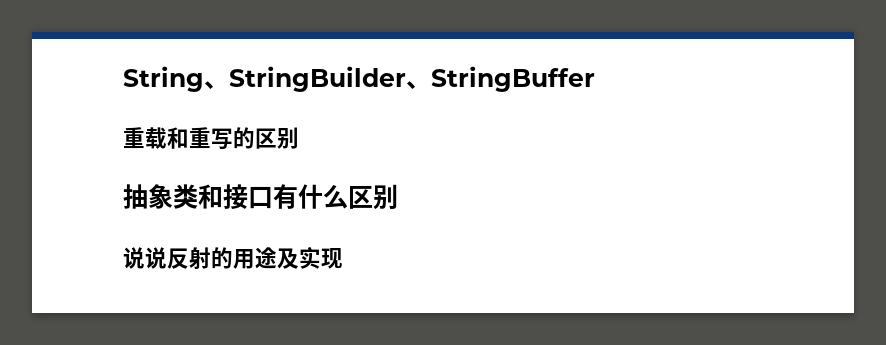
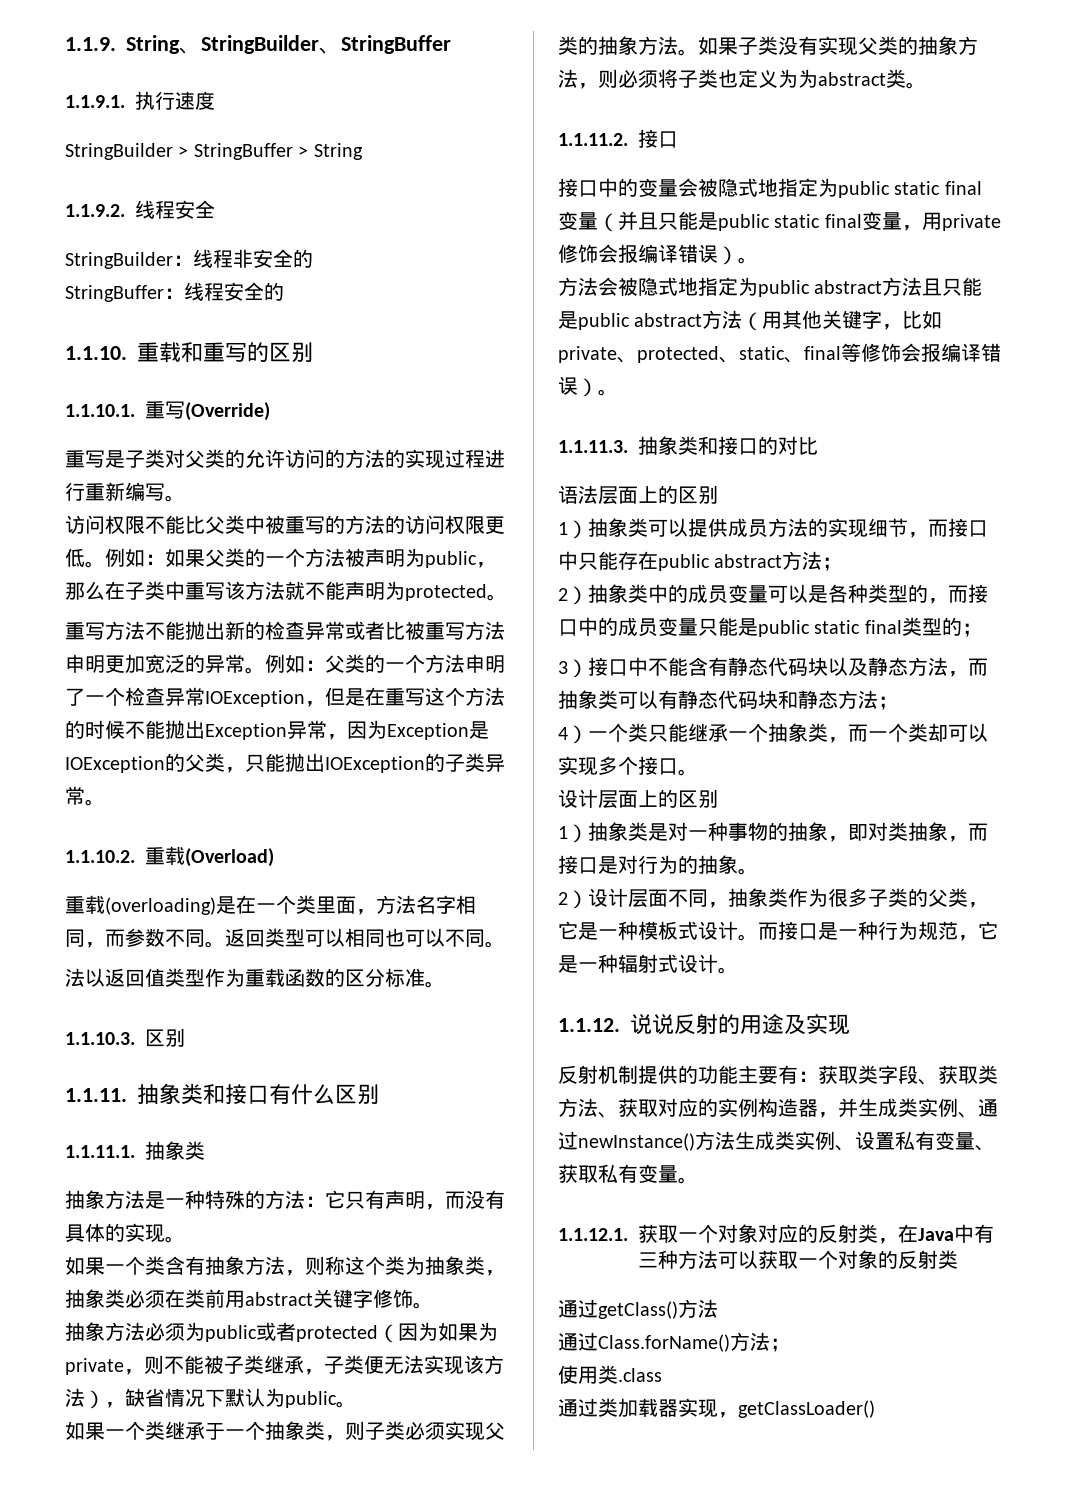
- String、StringBuilder、StringBuffer
+ 1.1.9. String、StringBuilder、StringBuffer
- 重载和重写的区别
- 抽象类和接口有什么区别
+ 1.1.9.1.执行速度
+ StringBuilder > StringBuffer > String
+ 1.1.9.2.线程安全
+ StringBuilder：线程非安全的
+ StringBuffer：线程安全的
+ 1.1.10.重载和重写的区别
+ 1.1.10.1.重写(Override)
+ 重写是子类对父类的允许访问的方法的实现过程进行重新编写。
+ 访问权限不能比父类中被重写的方法的访问权限更低。例如：如果父类的一个方法被声明为public，那么在子类中重写该方法就不能声明为protected。
+ 重写方法不能抛出新的检查异常或者比被重写方法申明更加宽泛的异常。例如：父类的一个方法申明了一个检查异常IOException，但是在重写这个方法的时候不能抛出Exception异常，因为Exception是IOException的父类，只能抛出IOException的子类异常。
+ 1.1.10.2.重载(Overload)
+ 重载(overloading)是在一个类里面，方法名字相同，而参数不同。返回类型可以相同也可以不同。
+ 法以返回值类型作为重载函数的区分标准。
+ 1.1.10.3.区别
+ 1.1.11.抽象类和接口有什么区别
- 说说反射的用途及实现
+ 1.1.11.1.抽象类
+ 抽象方法是一种特殊的方法：它只有声明，而没有具体的实现。
+ 如果一个类含有抽象方法，则称这个类为抽象类，抽象类必须在类前用abstract关键字修饰。
+ 抽象方法必须为public或者protected（因为如果为private，则不能被子类继承，子类便无法实现该方法），缺省情况下默认为public。
+ 如果一个类继承于一个抽象类，则子类必须实现父类的抽象方法。如果子类没有实现父类的抽象方法，则必须将子类也定义为为abstract类。
+ 1.1.11.2.接口
+ 接口中的变量会被隐式地指定为public static final变量（并且只能是public static final变量，用private修饰会报编译错误）。
+ 方法会被隐式地指定为public abstract方法且只能是public abstract方法（用其他关键字，比如private、protected、static、final等修饰会报编译错误）。
+ 1.1.11.3.抽象类和接口的对比
+ 语法层面上的区别
+ 1）抽象类可以提供成员方法的实现细节，而接口中只能存在public abstract方法；
+ 2）抽象类中的成员变量可以是各种类型的，而接口中的成员变量只能是public static final类型的；
+ 3）接口中不能含有静态代码块以及静态方法，而抽象类可以有静态代码块和静态方法；
+ 4）一个类只能继承一个抽象类，而一个类却可以实现多个接口。
+ 设计层面上的区别
+ 1）抽象类是对一种事物的抽象，即对类抽象，而接口是对行为的抽象。
+ 2）设计层面不同，抽象类作为很多子类的父类，它是一种模板式设计。而接口是一种行为规范，它是一种辐射式设计。
+ 1.1.12.说说反射的用途及实现
+ 反射机制提供的功能主要有：获取类字段、获取类方法、获取对应的实例构造器，并生成类实例、通过newInstance()方法生成类实例、设置私有变量、获取私有变量。
+ 1.1.12.1.获取一个对象对应的反射类，在Java中有三种方法可以获取一个对象的反射类
+ 通过getClass()方法
+ 通过Class.forName()方法；
+ 使用类.class
+ 通过类加载器实现，getClassLoader()

